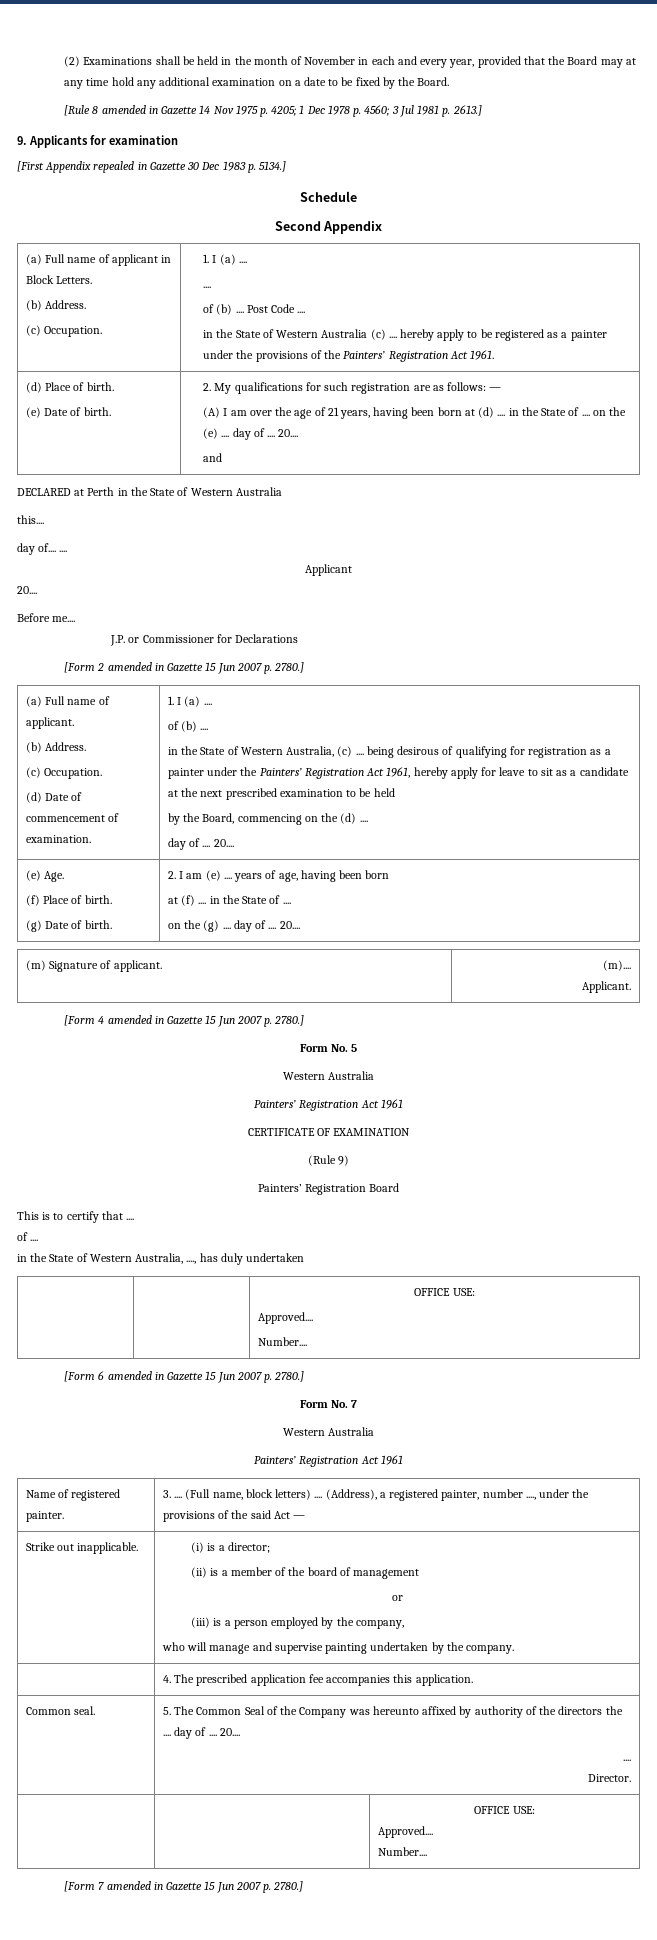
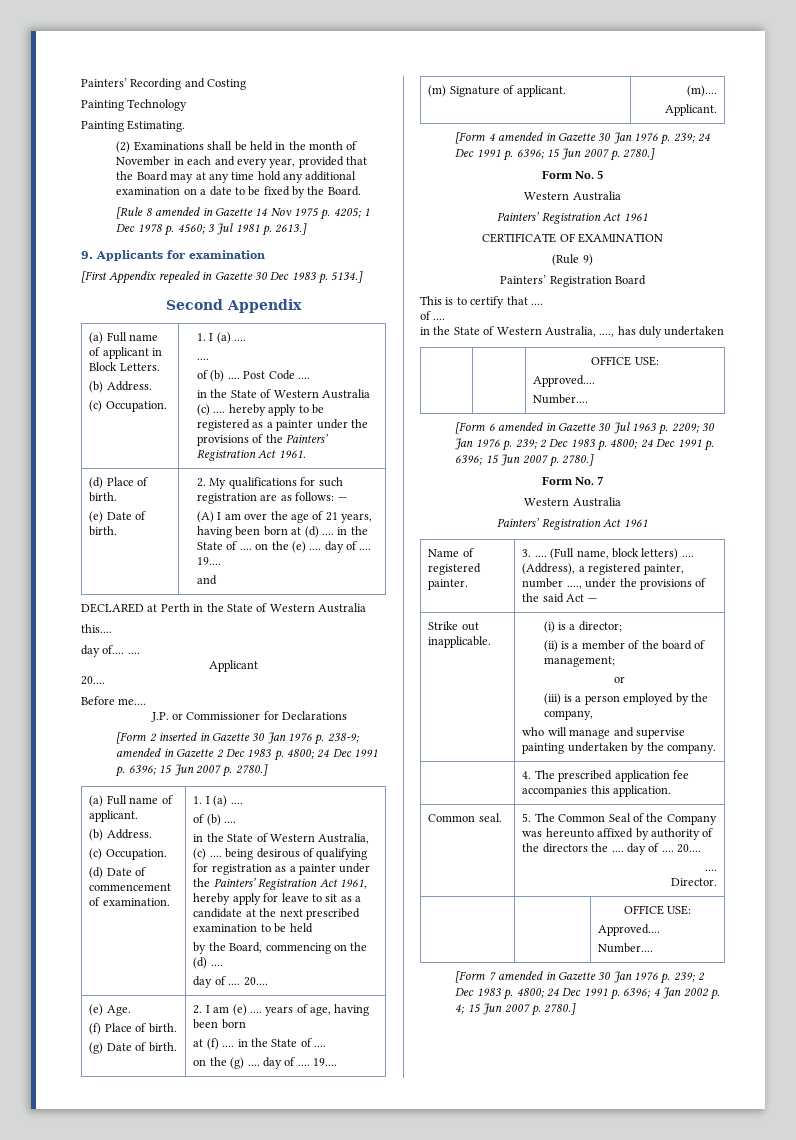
+ Painters’ Recording and Costing
+ Painting Technology
+ Painting Estimating.
- Schedule
- (A) I am over the age of 21 years, having been born at (d) .... in the State of .... on the (e) .... day of .... 20....
+ (A) I am over the age of 21 years, having been born at (d) .... in the State of .... on the (e) .... day of .... 19....
- [Form 2 amended in Gazette 15 Jun 2007 p. 2780.]
+ [Form 2 inserted in Gazette 30 Jan 1976 p. 238-9; amended in Gazette 2 Dec 1983 p. 4800; 24 Dec 1991 p. 6396; 15 Jun 2007 p. 2780.]
  (e) Age.
  (f) Place of birth.
  (g) Date of birth. | 2. I am (e) .... years of age, having been born
  at (f) .... in the State of ....
- on the (g) .... day of .... 20....
+ on the (g) .... day of .... 19....
- [Form 4 amended in Gazette 15 Jun 2007 p. 2780.]
+ [Form 4 amended in Gazette 30 Jan 1976 p. 239; 24 Dec 1991 p. 6396; 15 Jun 2007 p. 2780.]
- [Form 6 amended in Gazette 15 Jun 2007 p. 2780.]
+ [Form 6 amended in Gazette 30 Jul 1963 p. 2209; 30 Jan 1976 p. 239; 2 Dec 1983 p. 4800; 24 Dec 1991 p. 6396; 15 Jun 2007 p. 2780.]
  Strike out inapplicable. | (i) is a director;
- (ii) is a member of the board of management
+ (ii) is a member of the board of management;
- [Form 7 amended in Gazette 15 Jun 2007 p. 2780.]
+ [Form 7 amended in Gazette 30 Jan 1976 p. 239; 2 Dec 1983 p. 4800; 24 Dec 1991 p. 6396; 4 Jan 2002 p. 4; 15 Jun 2007 p. 2780.]

